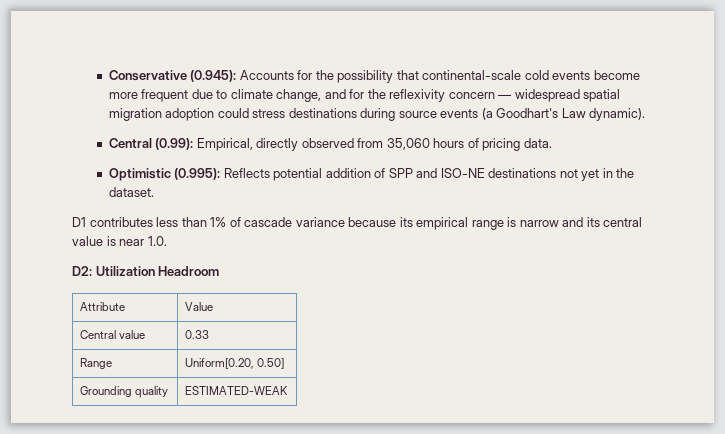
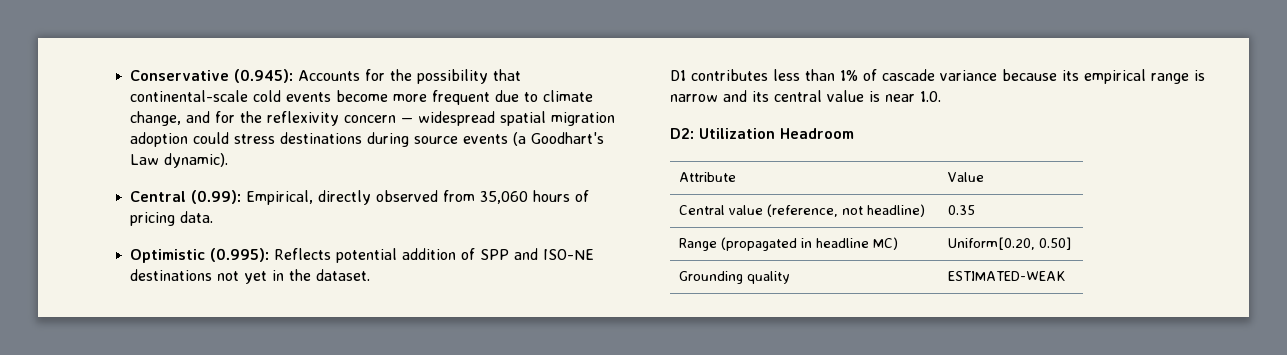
- Central value | 0.33
- Range | Uniform[0.20, 0.50]
+ Central value (reference, not headline) | 0.35
+ Range (propagated in headline MC) | Uniform[0.20, 0.50]

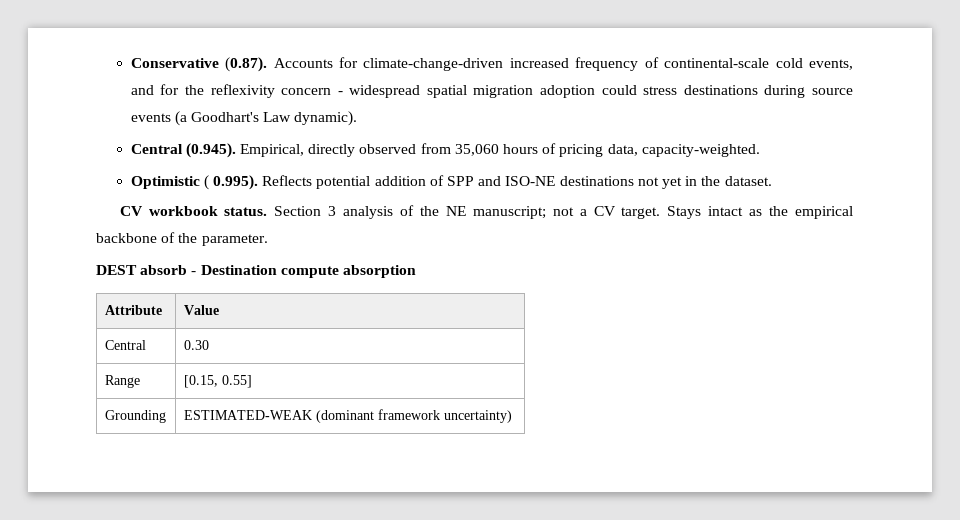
- Conservative (0.945): Accounts for the possibility that continental-scale cold events become more frequent due to climate change, and for the reflexivity concern — widespread spatial migration adoption could stress destinations during source events (a Goodhart's Law dynamic).
+ Conservative (0.87). Accounts for climate-change-driven increased frequency of continental-scale cold events, and for the reflexivity concern - widespread spatial migration adoption could stress destinations during source events (a Goodhart's Law dynamic).
- Central (0.99): Empirical, directly observed from 35,060 hours of pricing data.
+ Central (0.945). Empirical, directly observed from 35,060 hours of pricing data, capacity-weighted.
- Optimistic (0.995): Reflects potential addition of SPP and ISO-NE destinations not yet in the dataset.
+ Optimistic ( 0.995). Reflects potential addition of SPP and ISO-NE destinations not yet in the dataset.
- D1 contributes less than 1% of cascade variance because its empirical range is narrow and its central value is near 1.0.
- D2: Utilization Headroom
+ CV workbook status. Section 3 analysis of the NE manuscript; not a CV target. Stays intact as the empirical backbone of the parameter.
+ DEST absorb - Destination compute absorption
  Attribute | Value
- Central value (reference, not headline) | 0.35
- Range (propagated in headline MC) | Uniform[0.20, 0.50]
+ Central | 0.30
+ Range | [0.15, 0.55]
- Grounding quality | ESTIMATED-WEAK
+ Grounding | ESTIMATED-WEAK (dominant framework uncertainty)

